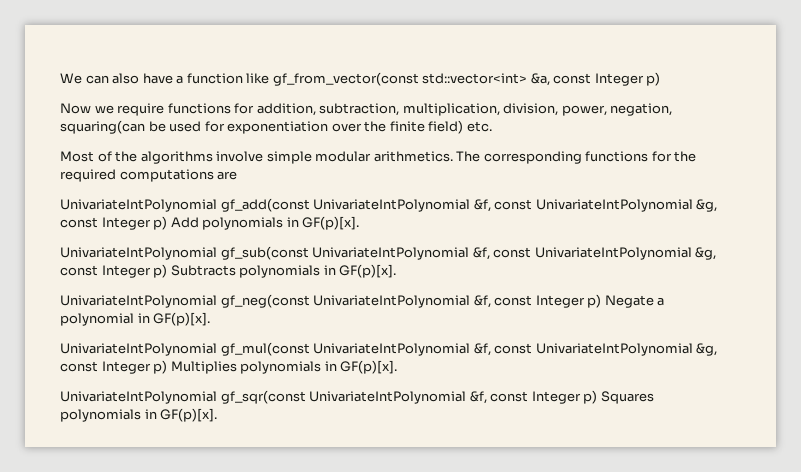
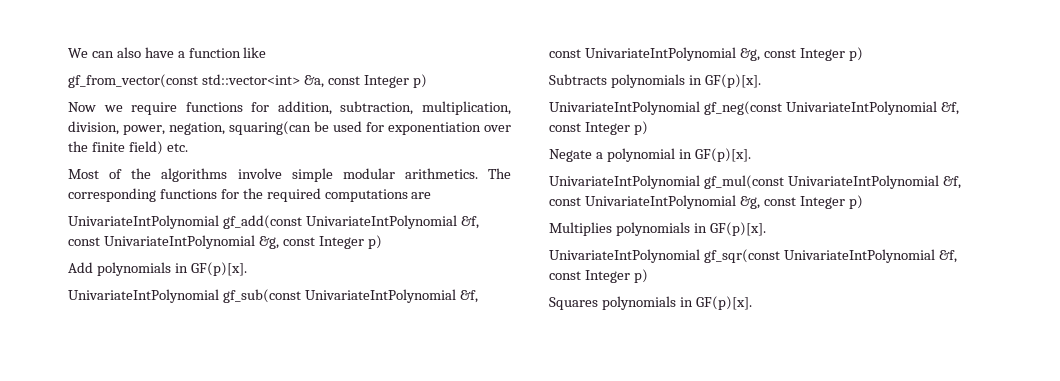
- We can also have a function like gf_from_vector(const std::vector<int> &a, const Integer p)
+ We can also have a function like
+ gf_from_vector(const std::vector<int> &a, const Integer p)
- UnivariateIntPolynomial gf_add(const UnivariateIntPolynomial &f, const UnivariateIntPolynomial &g, const Integer p) Add polynomials in GF(p)[x].
+ UnivariateIntPolynomial gf_add(const UnivariateIntPolynomial &f, const UnivariateIntPolynomial &g, const Integer p)
+ Add polynomials in GF(p)[x].
- UnivariateIntPolynomial gf_sub(const UnivariateIntPolynomial &f, const UnivariateIntPolynomial &g, const Integer p) Subtracts polynomials in GF(p)[x].
+ UnivariateIntPolynomial gf_sub(const UnivariateIntPolynomial &f, const UnivariateIntPolynomial &g, const Integer p)
+ Subtracts polynomials in GF(p)[x].
- UnivariateIntPolynomial gf_neg(const UnivariateIntPolynomial &f, const Integer p) Negate a polynomial in GF(p)[x].
+ UnivariateIntPolynomial gf_neg(const UnivariateIntPolynomial &f, const Integer p)
+ Negate a polynomial in GF(p)[x].
- UnivariateIntPolynomial gf_mul(const UnivariateIntPolynomial &f, const UnivariateIntPolynomial &g, const Integer p) Multiplies polynomials in GF(p)[x].
+ UnivariateIntPolynomial gf_mul(const UnivariateIntPolynomial &f, const UnivariateIntPolynomial &g, const Integer p)
+ Multiplies polynomials in GF(p)[x].
- UnivariateIntPolynomial gf_sqr(const UnivariateIntPolynomial &f, const Integer p) Squares polynomials in GF(p)[x].
+ UnivariateIntPolynomial gf_sqr(const UnivariateIntPolynomial &f, const Integer p)
+ Squares polynomials in GF(p)[x].

